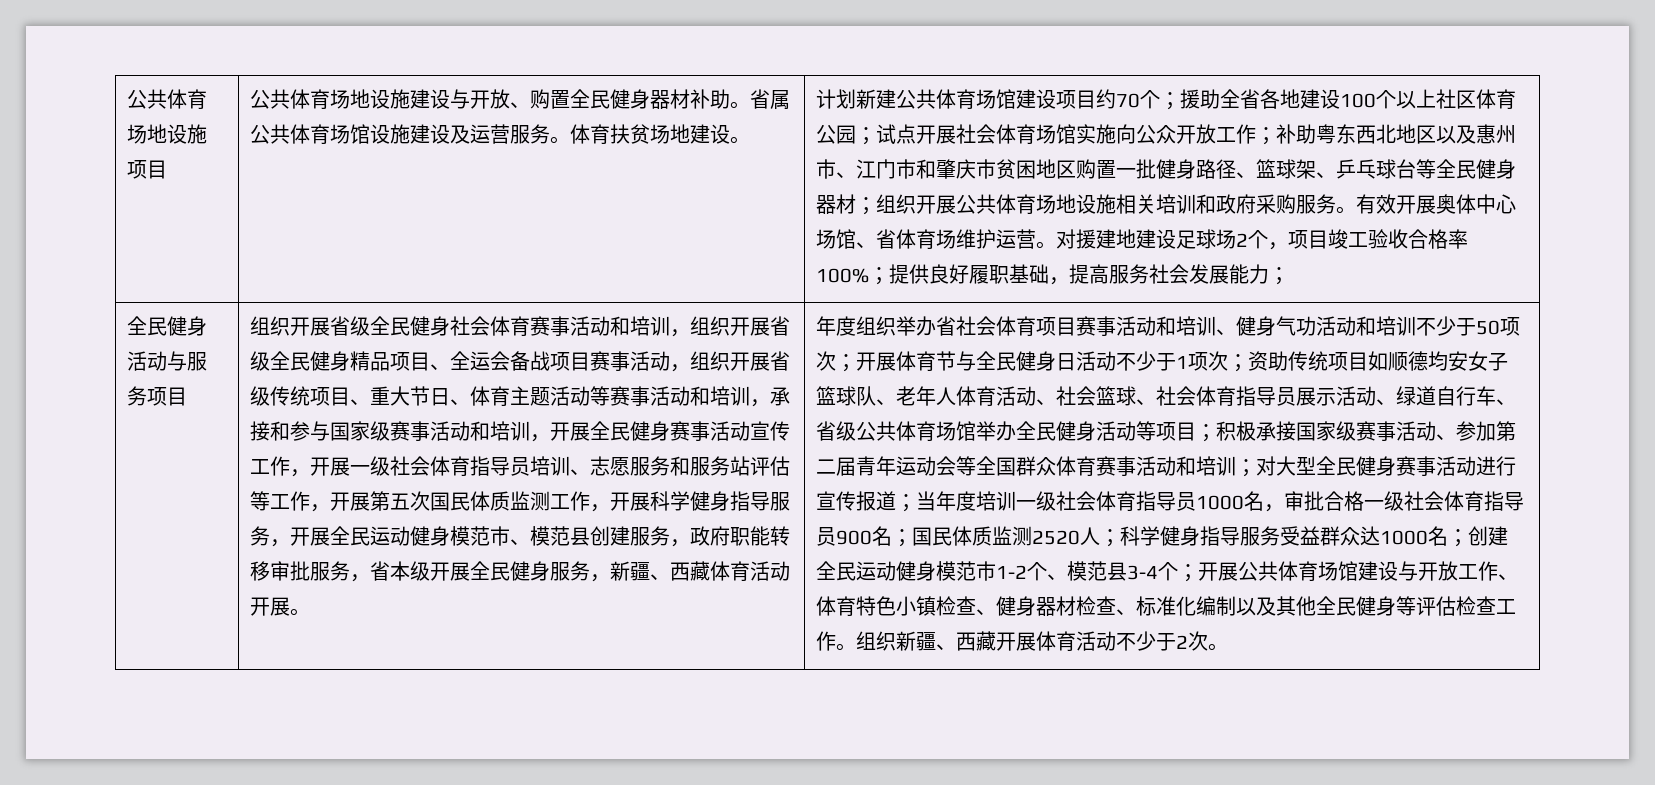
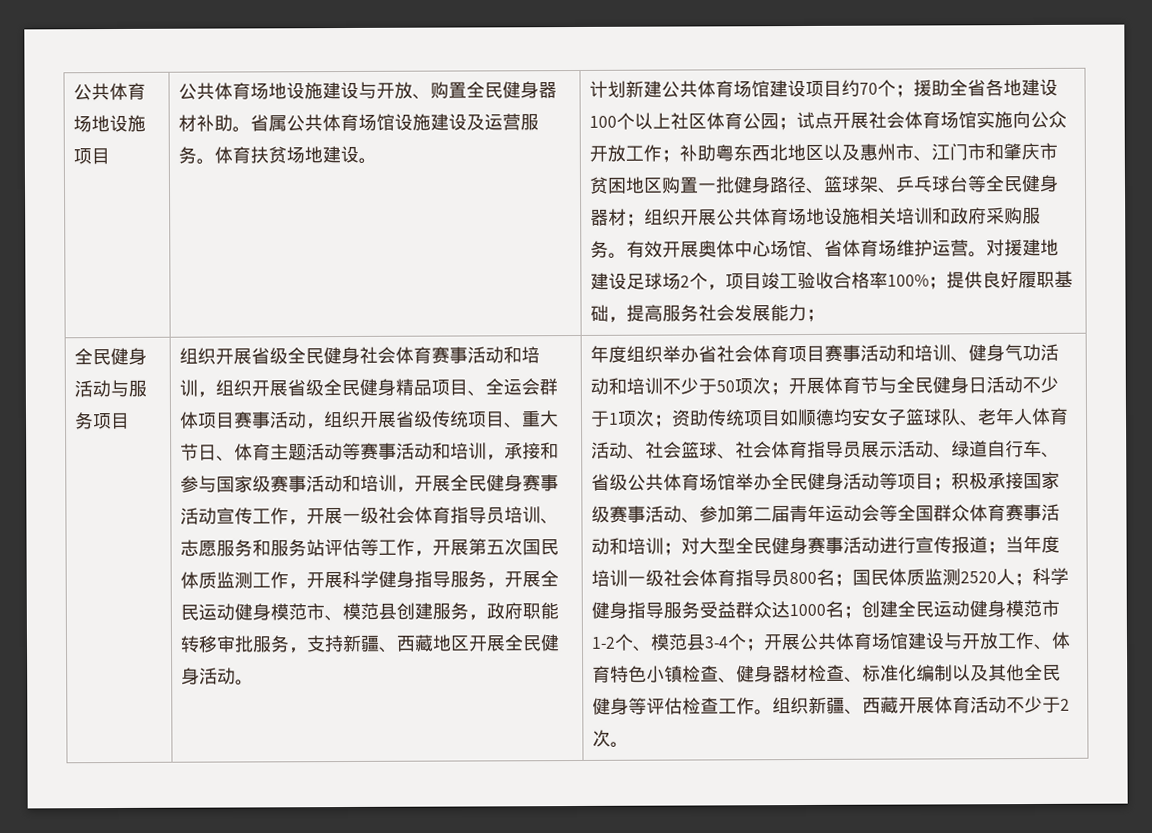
- 组织开展省级全民健身社会体育赛事活动和培训，组织开展省级全民健身精品项目、全运会备战项目赛事活动，组织开展省级传统项目、重大节日、体育主题活动等赛事活动和培训，承接和参与国家级赛事活动和培训，开展全民健身赛事活动宣传工作，开展一级社会体育指导员培训、志愿服务和服务站评估等工作，开展第五次国民体质监测工作，开展科学健身指导服务，开展全民运动健身模范市、模范县创建服务，政府职能转移审批服务，省本级开展全民健身服务，新疆、西藏体育活动开展。
+ 组织开展省级全民健身社会体育赛事活动和培训，组织开展省级全民健身精品项目、全运会群体项目赛事活动，组织开展省级传统项目、重大节日、体育主题活动等赛事活动和培训，承接和参与国家级赛事活动和培训，开展全民健身赛事活动宣传工作，开展一级社会体育指导员培训、志愿服务和服务站评估等工作，开展第五次国民体质监测工作，开展科学健身指导服务，开展全民运动健身模范市、模范县创建服务，政府职能转移审批服务，支持新疆、西藏地区开展全民健身活动。
- 当年度培训一级社会体育指导员1000名，审批合格一级社会体育指导员900名；
+ 当年度培训一级社会体育指导员800名；

